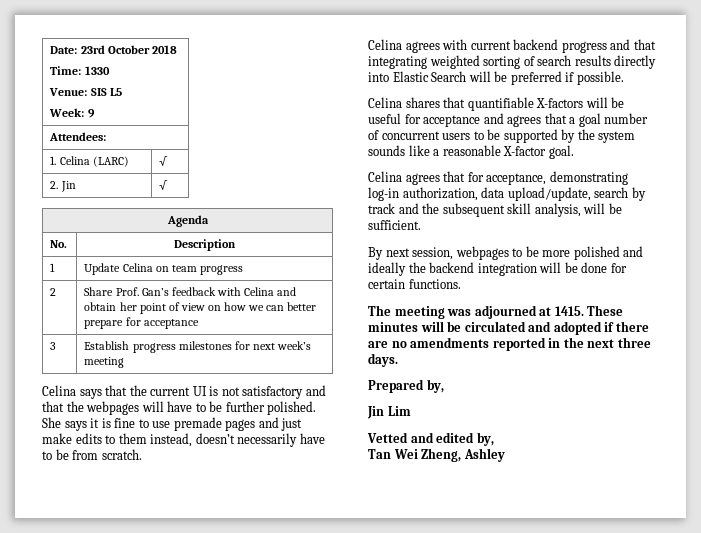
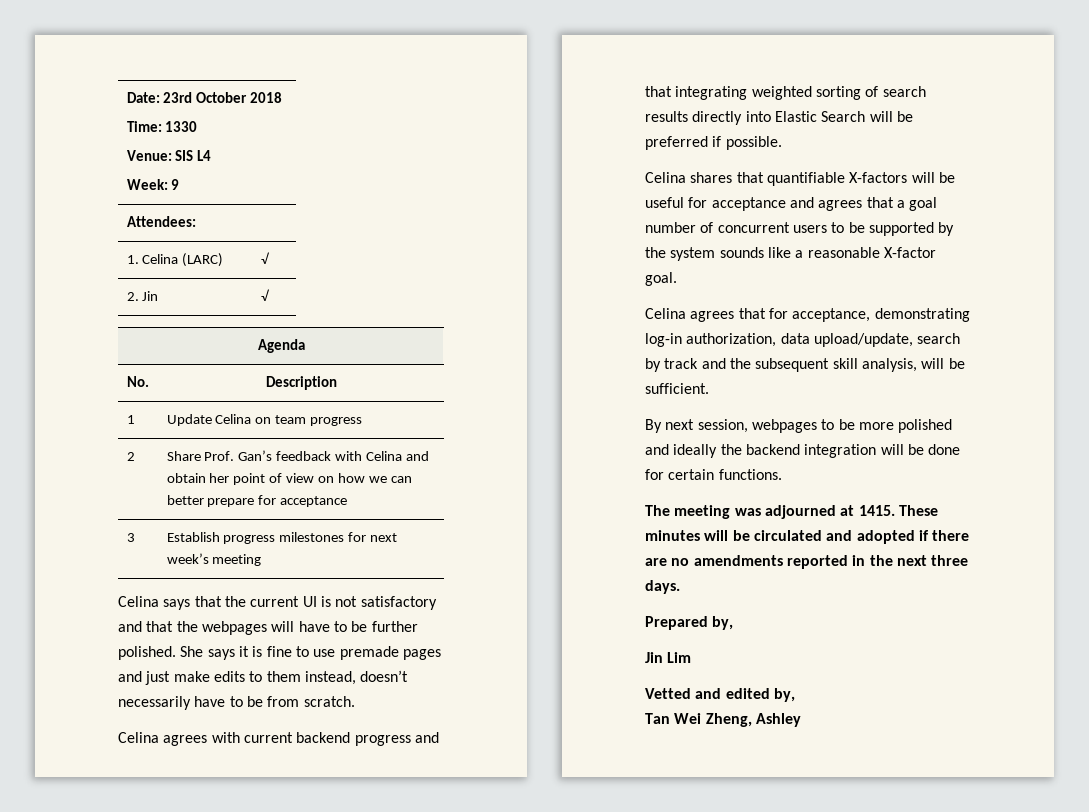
  Date: 23rd October 2018
  Time: 1330
- Venue: SIS L5
+ Venue: SIS L4

